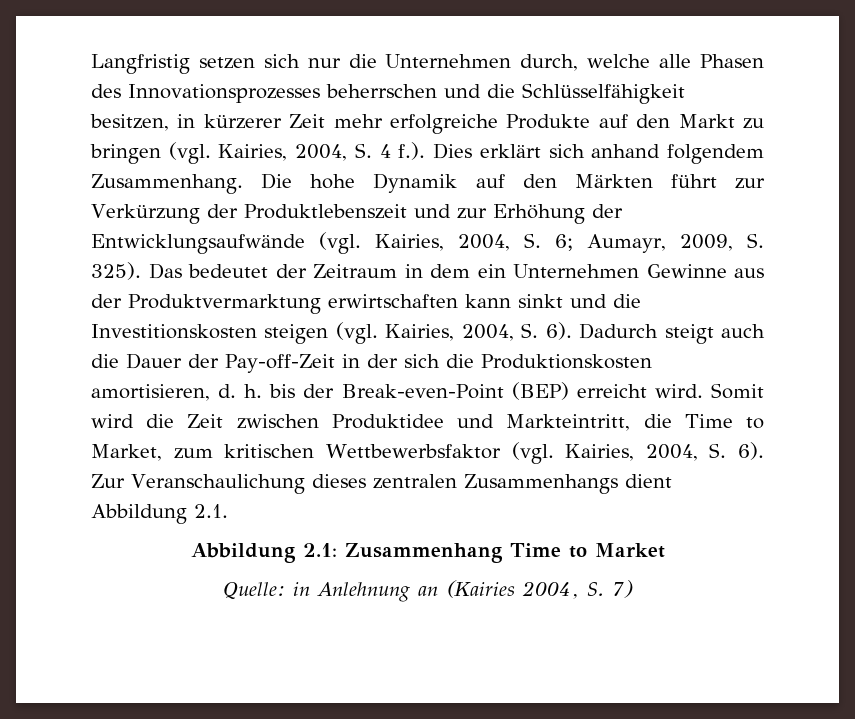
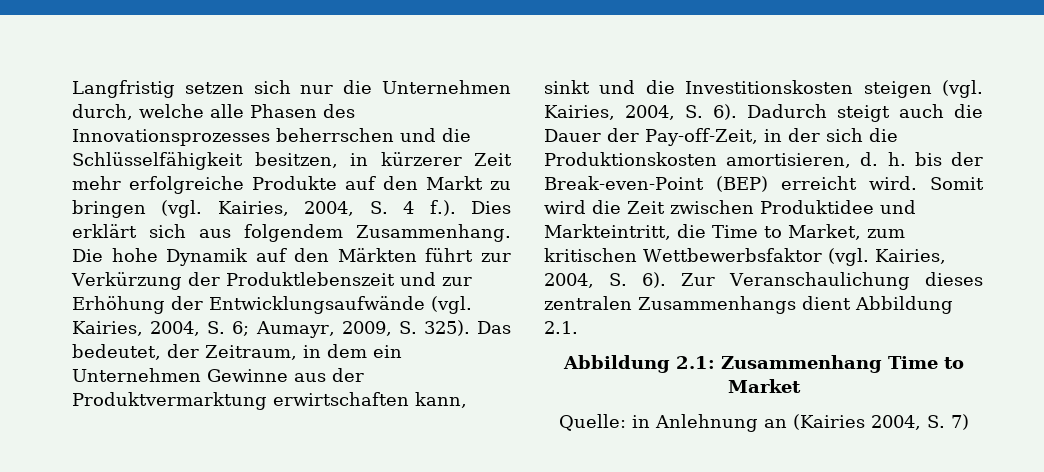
- Langfristig setzen sich nur die Unternehmen durch, welche alle Phasen des Innovationsprozesses beherrschen und die Schlüsselfähigkeit besitzen, in kürzerer Zeit mehr erfolgreiche Produkte auf den Markt zu bringen (vgl. Kairies, 2004, S. 4 f.). Dies erklärt sich anhand folgendem Zusammenhang.
+ Langfristig setzen sich nur die Unternehmen durch, welche alle Phasen des Innovationsprozesses beherrschen und die Schlüsselfähigkeit besitzen, in kürzerer Zeit mehr erfolgreiche Produkte auf den Markt zu bringen (vgl. Kairies, 2004, S. 4 f.). Dies erklärt sich aus folgendem Zusammenhang.
- Das bedeutet der Zeitraum in dem ein Unternehmen Gewinne aus der Produktvermarktung erwirtschaften kann sinkt und die Investitionskosten steigen (vgl. Kairies, 2004, S. 6).
+ Das bedeutet, der Zeitraum, in dem ein Unternehmen Gewinne aus der Produktvermarktung erwirtschaften kann, sinkt und die Investitionskosten steigen (vgl. Kairies, 2004, S. 6).
- Dadurch steigt auch die Dauer der Pay-off-Zeit in der sich die Produktionskosten amortisieren, d. h. bis der Break-even-Point (BEP) erreicht wird.
+ Dadurch steigt auch die Dauer der Pay-off-Zeit, in der sich die Produktionskosten amortisieren, d. h. bis der Break-even-Point (BEP) erreicht wird.

